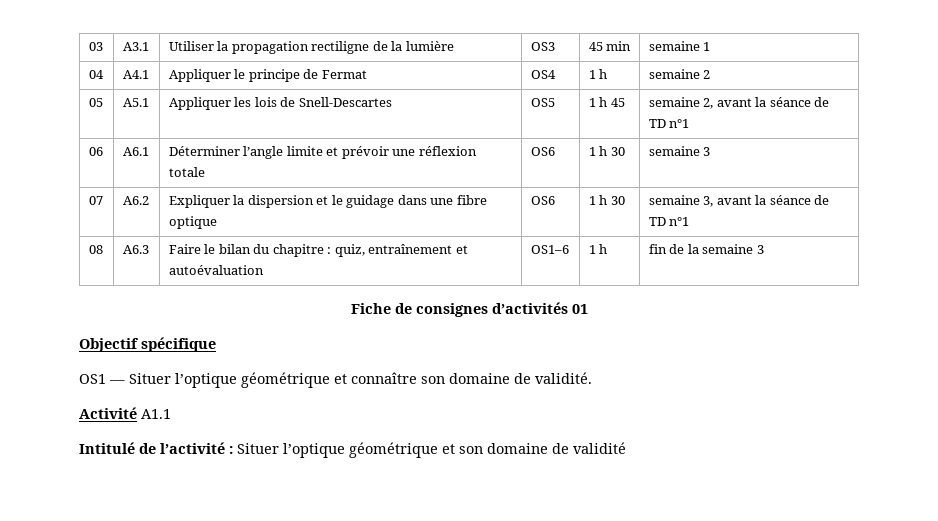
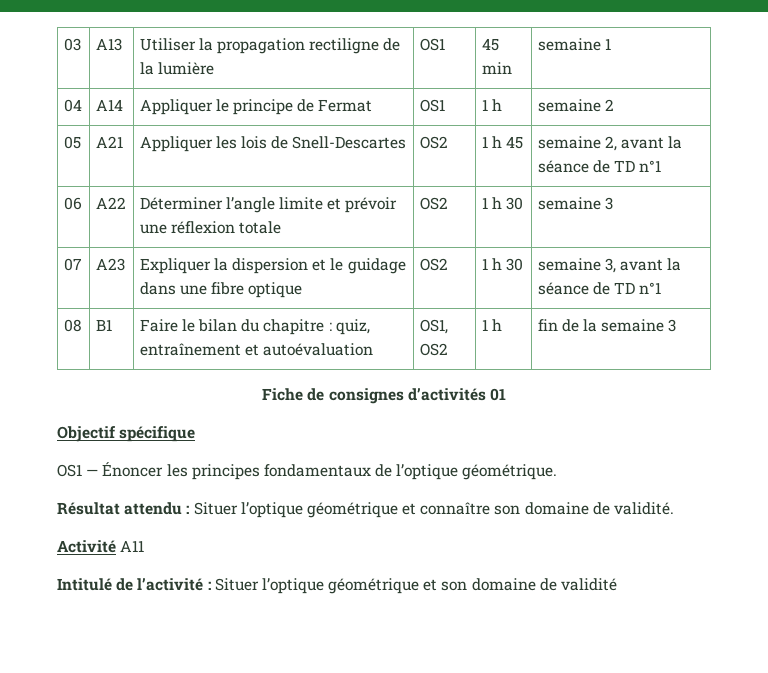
- 03 | A3.1 | Utiliser la propagation rectiligne de la lumière | OS3 | 45 min | semaine 1
+ 03 | A13 | Utiliser la propagation rectiligne de la lumière | OS1 | 45 min | semaine 1
- 04 | A4.1 | Appliquer le principe de Fermat | OS4 | 1 h | semaine 2
+ 04 | A14 | Appliquer le principe de Fermat | OS1 | 1 h | semaine 2
- 05 | A5.1 | Appliquer les lois de Snell-Descartes | OS5 | 1 h 45 | semaine 2, avant la séance de TD n°1
+ 05 | A21 | Appliquer les lois de Snell-Descartes | OS2 | 1 h 45 | semaine 2, avant la séance de TD n°1
- 06 | A6.1 | Déterminer l’angle limite et prévoir une réflexion totale | OS6 | 1 h 30 | semaine 3
+ 06 | A22 | Déterminer l’angle limite et prévoir une réflexion totale | OS2 | 1 h 30 | semaine 3
- 07 | A6.2 | Expliquer la dispersion et le guidage dans une fibre optique | OS6 | 1 h 30 | semaine 3, avant la séance de TD n°1
+ 07 | A23 | Expliquer la dispersion et le guidage dans une fibre optique | OS2 | 1 h 30 | semaine 3, avant la séance de TD n°1
- 08 | A6.3 | Faire le bilan du chapitre : quiz, entraînement et autoévaluation | OS1–6 | 1 h | fin de la semaine 3
+ 08 | B1 | Faire le bilan du chapitre : quiz, entraînement et autoévaluation | OS1, OS2 | 1 h | fin de la semaine 3
- OS1 — Situer l’optique géométrique et connaître son domaine de validité.
+ OS1 — Énoncer les principes fondamentaux de l’optique géométrique.
+ Résultat attendu : Situer l’optique géométrique et connaître son domaine de validité.
- Activité A1.1
+ Activité A11

